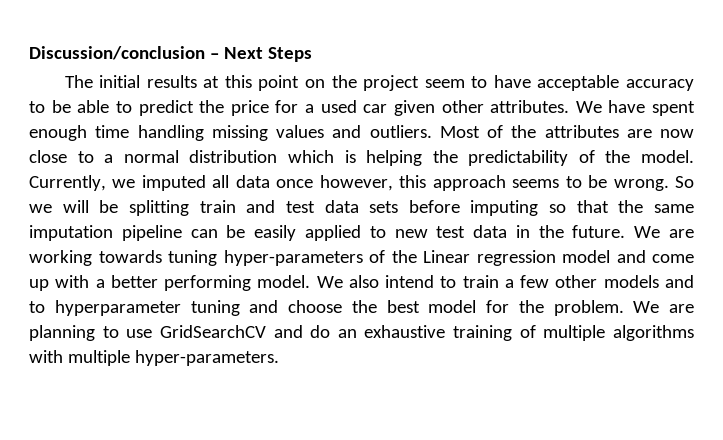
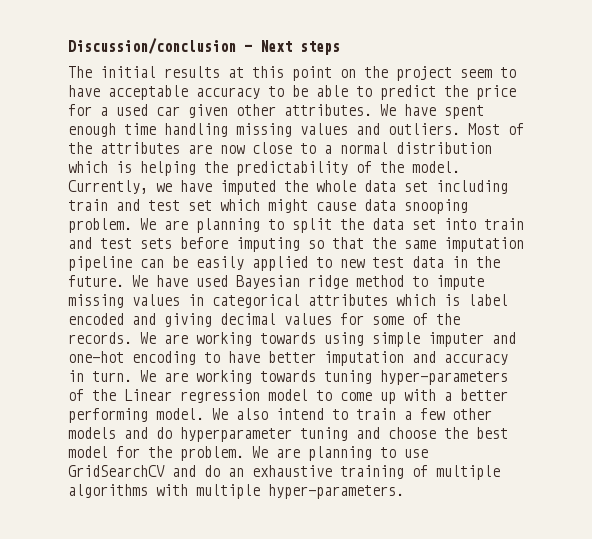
- Discussion/conclusion – Next Steps
+ Discussion/conclusion – Next steps
- Currently, we imputed all data once however, this approach seems to be wrong. So we will be splitting train and test data sets before imputing so that the same imputation pipeline can be easily applied to new test data in the future.
+ Currently, we have imputed the whole data set including train and test set which might cause data snooping problem. We are planning to split the data set into train and test sets before imputing so that the same imputation pipeline can be easily applied to new test data in the future.
- We are working towards tuning hyper-parameters of the Linear regression model and come up with a better performing model.
+ We have used Bayesian ridge method to impute missing values in categorical attributes which is label encoded and giving decimal values for some of the records. We are working towards using simple imputer and one-hot encoding to have better imputation and accuracy in turn. We are working towards tuning hyper-parameters of the Linear regression model to come up with a better performing model.
- We also intend to train a few other models and to hyperparameter tuning and choose the best model for the problem.
+ We also intend to train a few other models and do hyperparameter tuning and choose the best model for the problem.

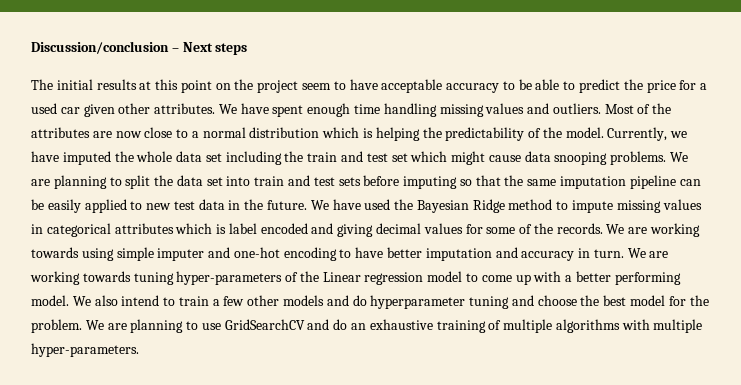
- Currently, we have imputed the whole data set including train and test set which might cause data snooping problem.
+ Currently, we have imputed the whole data set including the train and test set which might cause data snooping problems.
- We have used Bayesian ridge method to impute missing values in categorical attributes which is label encoded and giving decimal values for some of the records.
+ We have used the Bayesian Ridge method to impute missing values in categorical attributes which is label encoded and giving decimal values for some of the records.

